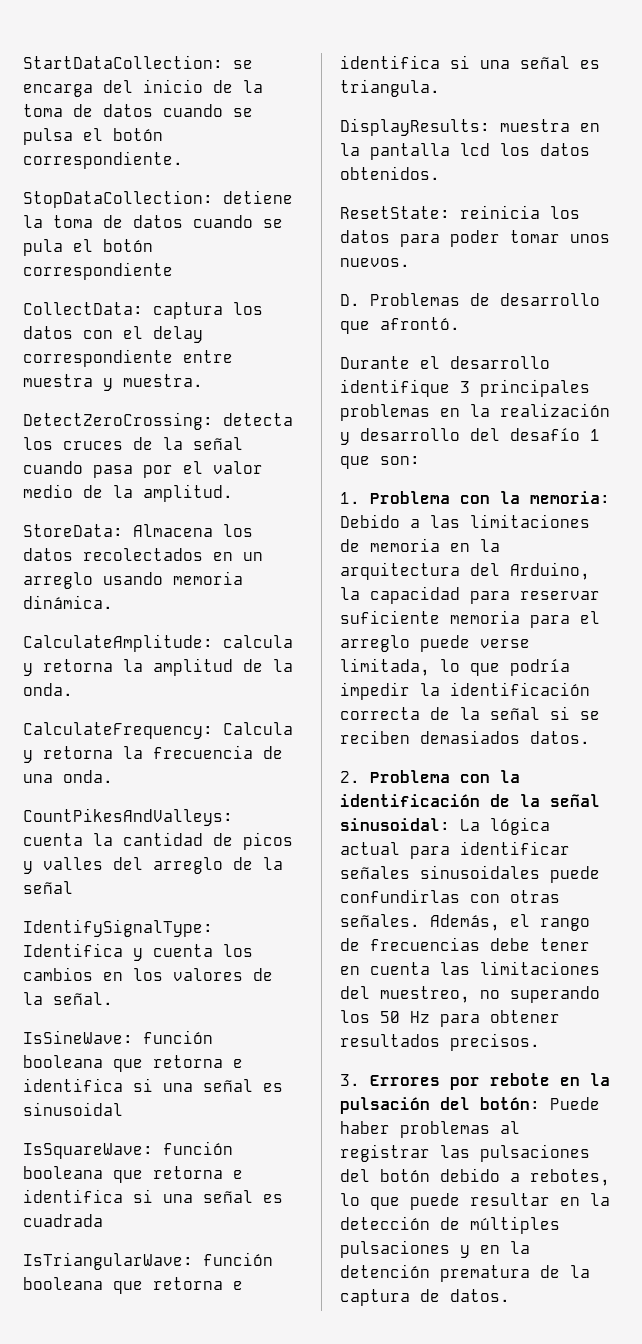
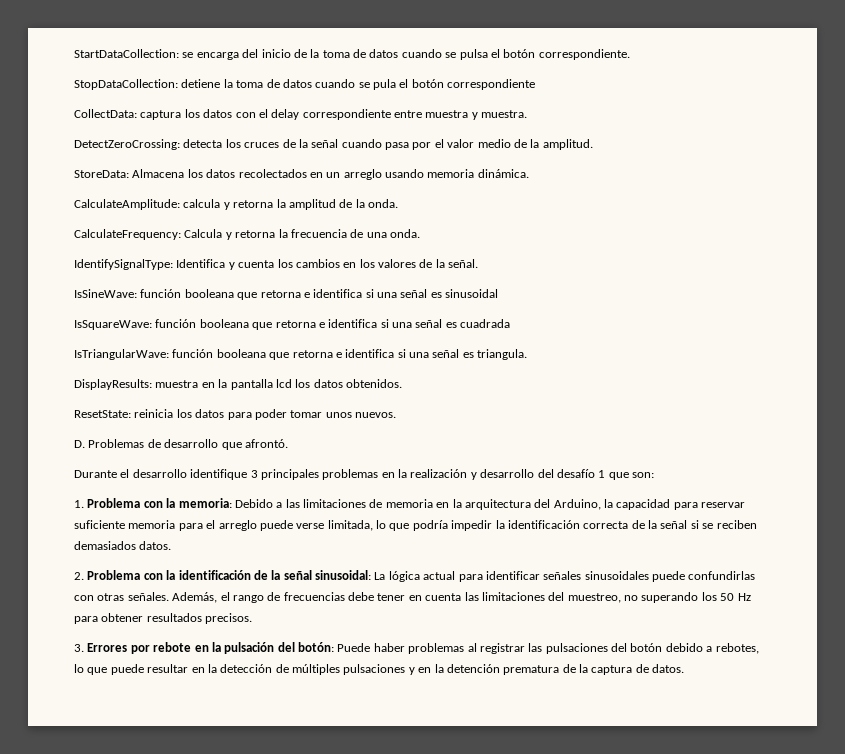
- CountPikesAndValleys: cuenta la cantidad de picos y valles del arreglo de la señal

